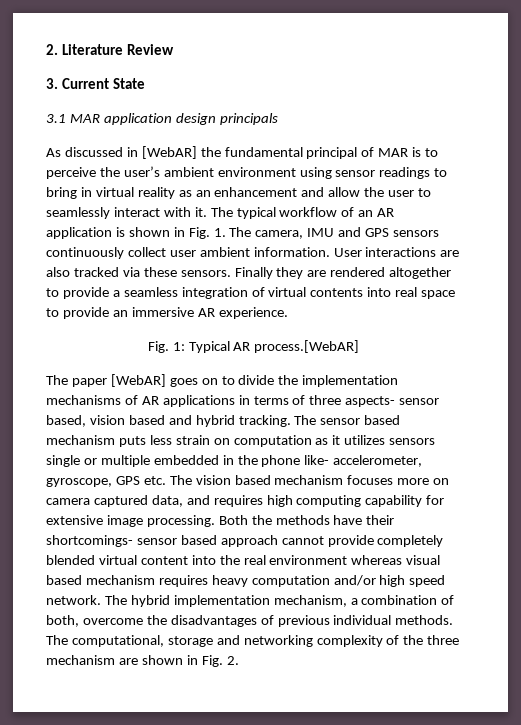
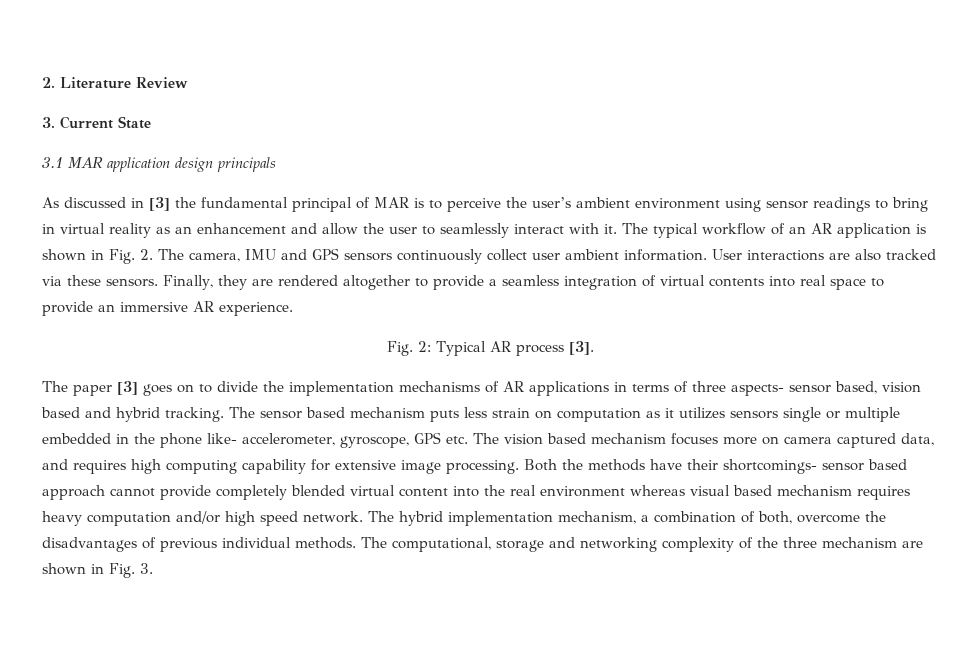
- As discussed in [WebAR] the fundamental principal of MAR is to perceive the user’s ambient environment using sensor readings to bring in virtual reality as an enhancement and allow the user to seamlessly interact with it.
+ As discussed in [3] the fundamental principal of MAR is to perceive the user’s ambient environment using sensor readings to bring in virtual reality as an enhancement and allow the user to seamlessly interact with it.
- The typical workflow of an AR application is shown in Fig. 1. The camera, IMU and GPS sensors continuously collect user ambient information.
+ The typical workflow of an AR application is shown in Fig. 2. The camera, IMU and GPS sensors continuously collect user ambient information.
- Finally they are rendered altogether to provide a seamless integration of virtual contents into real space to provide an immersive AR experience.
+ Finally, they are rendered altogether to provide a seamless integration of virtual contents into real space to provide an immersive AR experience.
- Fig. 1: Typical AR process.[WebAR]
+ Fig. 2: Typical AR process [3].
- The paper [WebAR] goes on to divide the implementation mechanisms of AR applications in terms of three aspects- sensor based, vision based and hybrid tracking.
+ The paper [3] goes on to divide the implementation mechanisms of AR applications in terms of three aspects- sensor based, vision based and hybrid tracking.
- The computational, storage and networking complexity of the three mechanism are shown in Fig. 2.
+ The computational, storage and networking complexity of the three mechanism are shown in Fig. 3.

